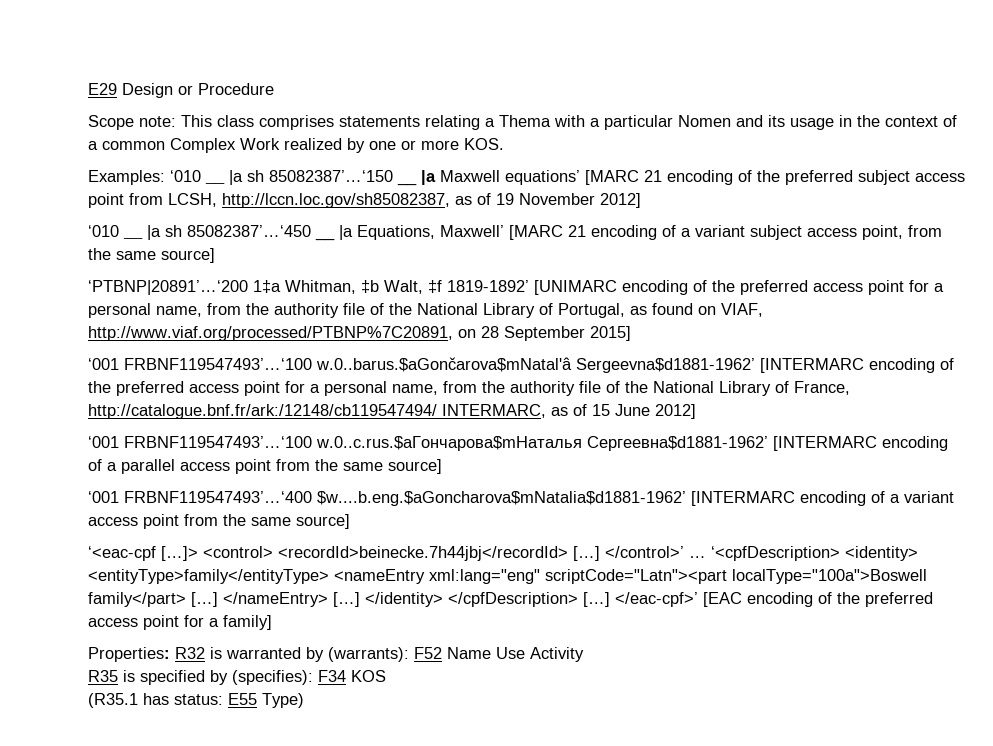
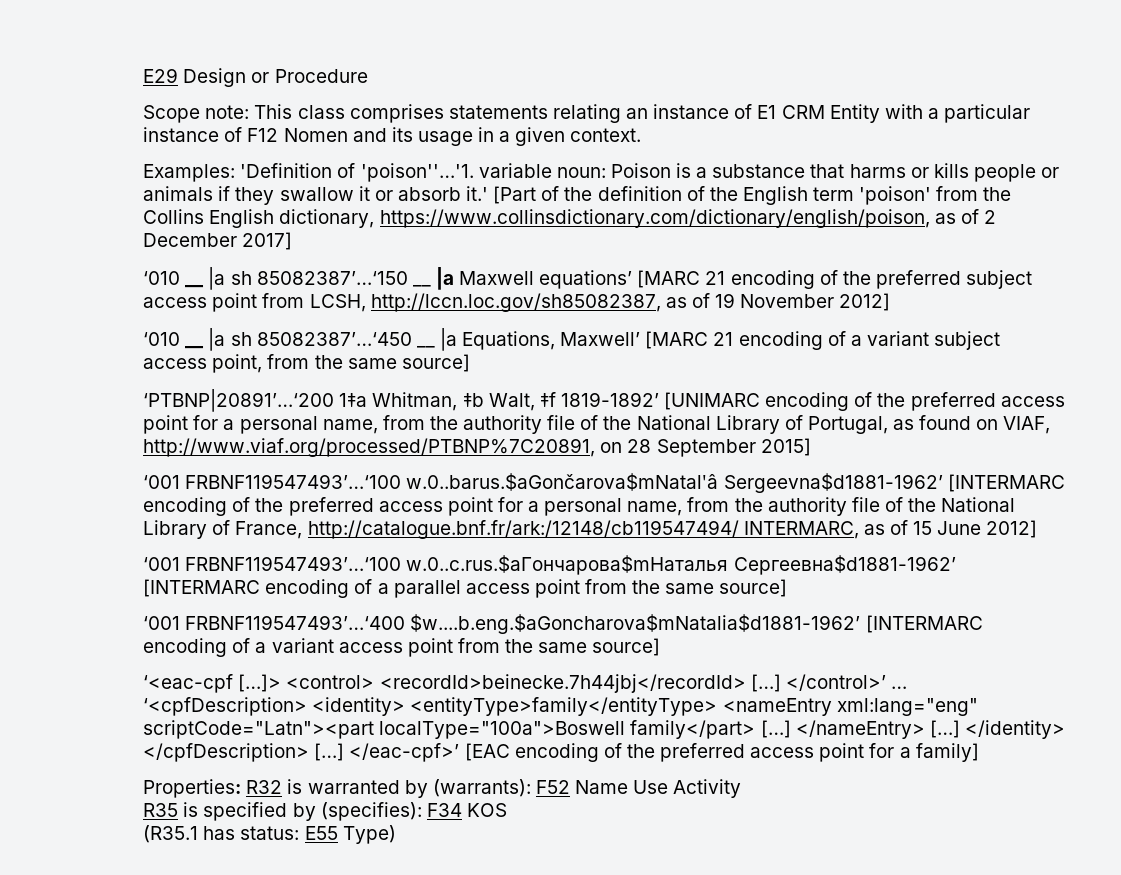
- Scope note: This class comprises statements relating a Thema with a particular Nomen and its usage in the context of a common Complex Work realized by one or more KOS.
- Examples: ‘010 __ |a sh 85082387’…‘150 __ |a Maxwell equations’ [MARC 21 encoding of the preferred subject access point from LCSH, http://lccn.loc.gov/sh85082387, as of 19 November 2012]
+ Scope note: This class comprises statements relating an instance of E1 CRM Entity with a particular instance of F12 Nomen and its usage in a given context.
+ Examples: 'Definition of 'poison''…'1. variable noun: Poison is a substance that harms or kills people or animals if they swallow it or absorb it.' [Part of the definition of the English term 'poison' from the Collins English dictionary, https://www.collinsdictionary.com/dictionary/english/poison, as of 2 December 2017]
+ ‘010 __ |a sh 85082387’…‘150 __ |a Maxwell equations’ [MARC 21 encoding of the preferred subject access point from LCSH, http://lccn.loc.gov/sh85082387, as of 19 November 2012]

